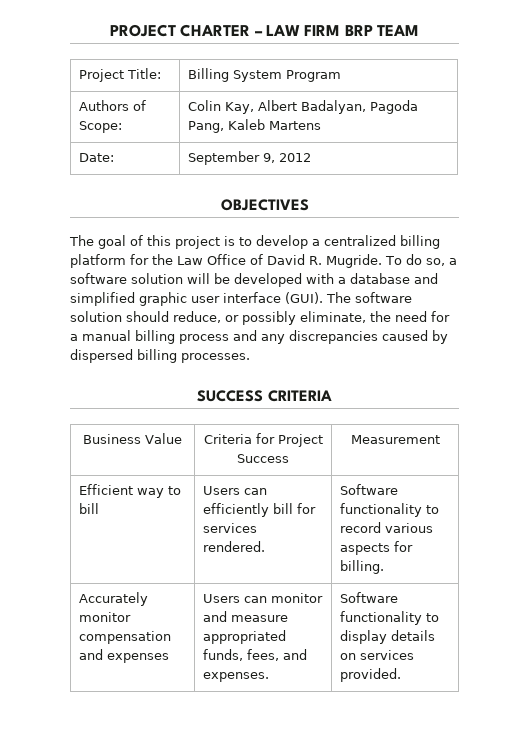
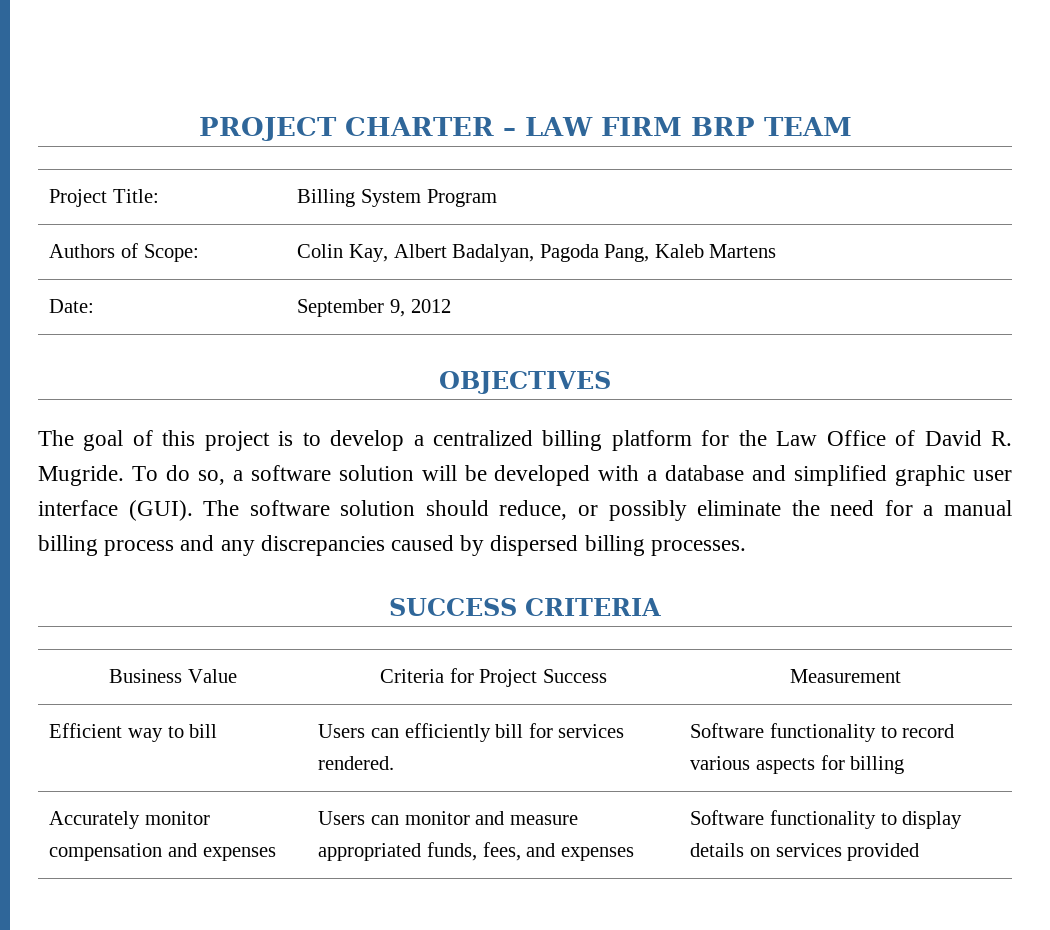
- The software solution should reduce, or possibly eliminate, the need for a manual billing process and any discrepancies caused by dispersed billing processes.
+ The software solution should reduce, or possibly eliminate the need for a manual billing process and any discrepancies caused by dispersed billing processes.
- Efficient way to bill | Users can efficiently bill for services rendered. | Software functionality to record various aspects for billing.
+ Efficient way to bill | Users can efficiently bill for services rendered. | Software functionality to record various aspects for billing
- Accurately monitor compensation and expenses | Users can monitor and measure appropriated funds, fees, and expenses. | Software functionality to display details on services provided.
+ Accurately monitor compensation and expenses | Users can monitor and measure appropriated funds, fees, and expenses | Software functionality to display details on services provided

